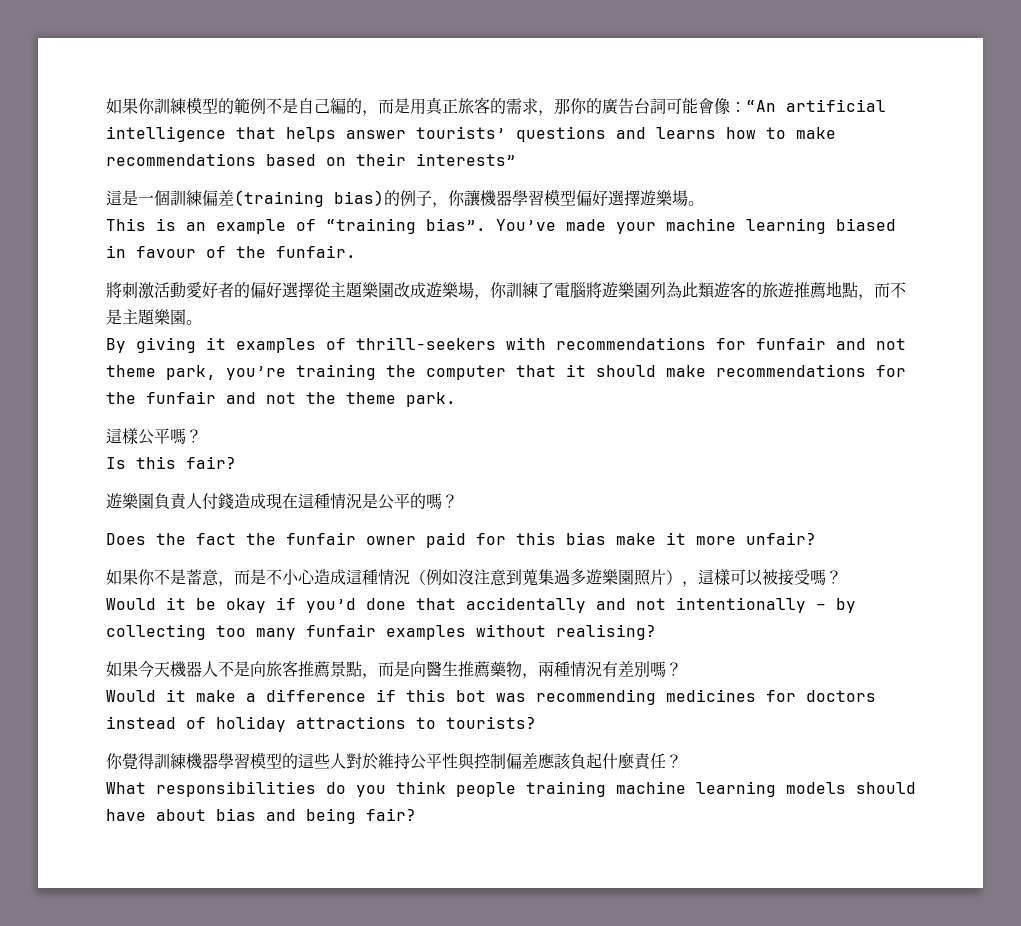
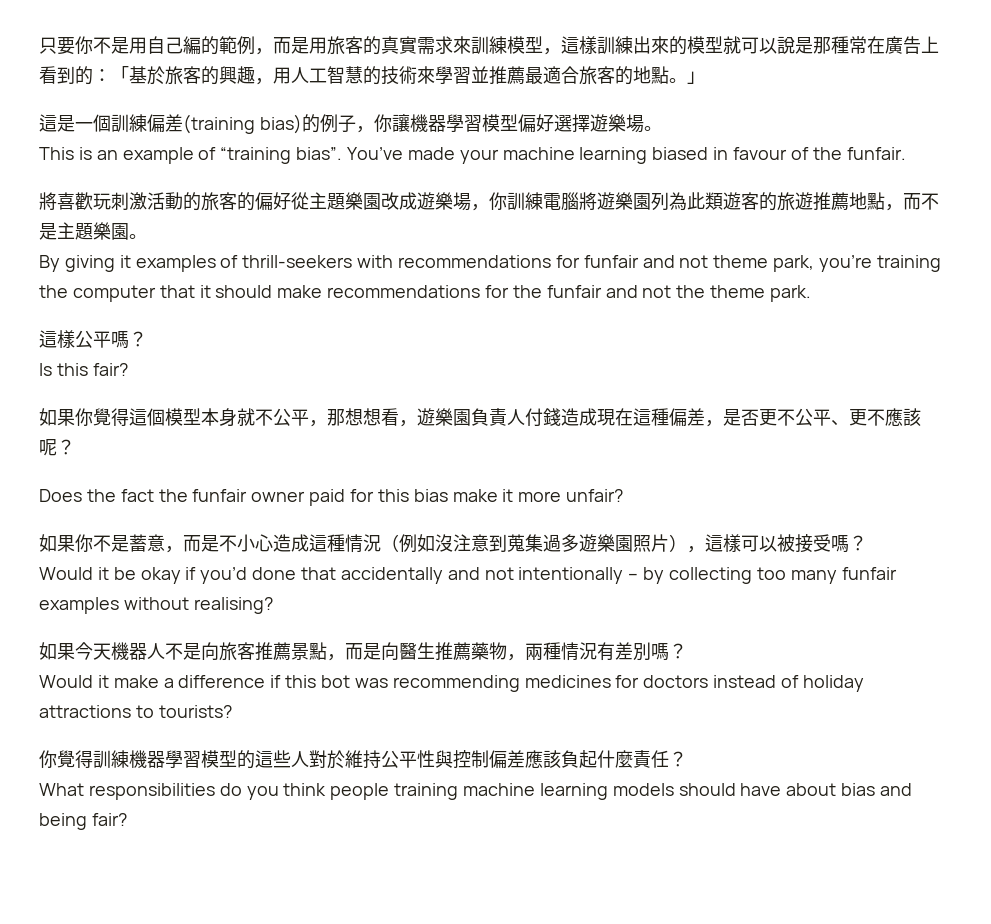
- 如果你訓練模型的範例不是自己編的，而是用真正旅客的需求，那你的廣告台詞可能會像：“An artificial intelligence that helps answer tourists’ questions and learns how to make recommendations based on their interests”
+ 只要你不是用自己編的範例，而是用旅客的真實需求來訓練模型，這樣訓練出來的模型就可以說是那種常在廣告上看到的：「基於旅客的興趣，用人工智慧的技術來學習並推薦最適合旅客的地點。」
- 將刺激活動愛好者的偏好選擇從主題樂園改成遊樂場，你訓練了電腦將遊樂園列為此類遊客的旅遊推薦地點，而不是主題樂園。
+ 將喜歡玩刺激活動的旅客的偏好從主題樂園改成遊樂場，你訓練電腦將遊樂園列為此類遊客的旅遊推薦地點，而不是主題樂園。
- 遊樂園負責人付錢造成現在這種情況是公平的嗎？
+ 如果你覺得這個模型本身就不公平，那想想看，遊樂園負責人付錢造成現在這種偏差，是否更不公平、更不應該呢？

